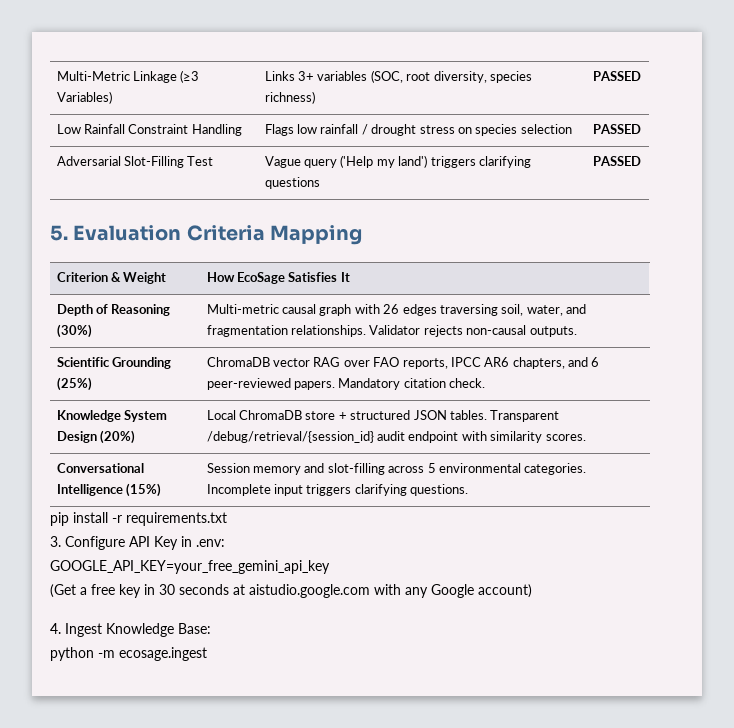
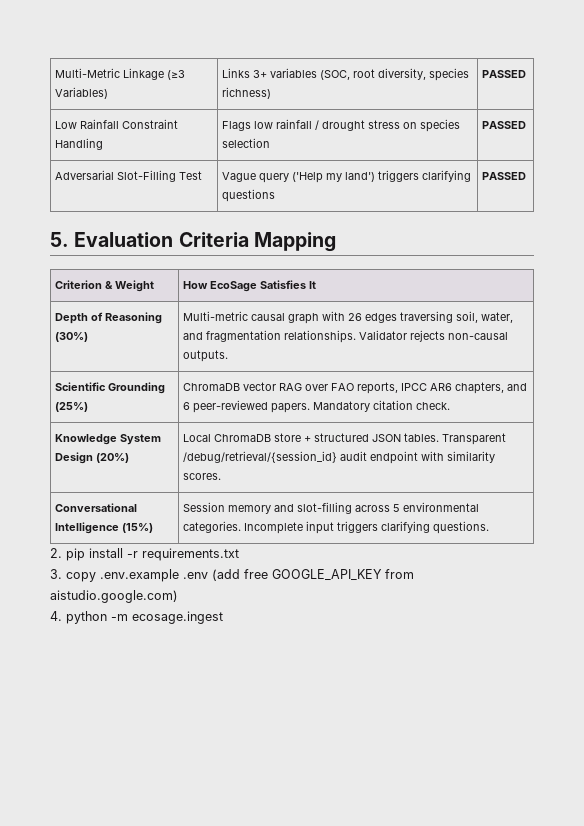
- pip install -r requirements.txt
+ 2. pip install -r requirements.txt
- 3. Configure API Key in .env:
- GOOGLE_API_KEY=your_free_gemini_api_key
- (Get a free key in 30 seconds at aistudio.google.com with any Google account)
- 4. Ingest Knowledge Base:
- python -m ecosage.ingest
+ 3. copy .env.example .env (add free GOOGLE_API_KEY from aistudio.google.com)
+ 4. python -m ecosage.ingest

